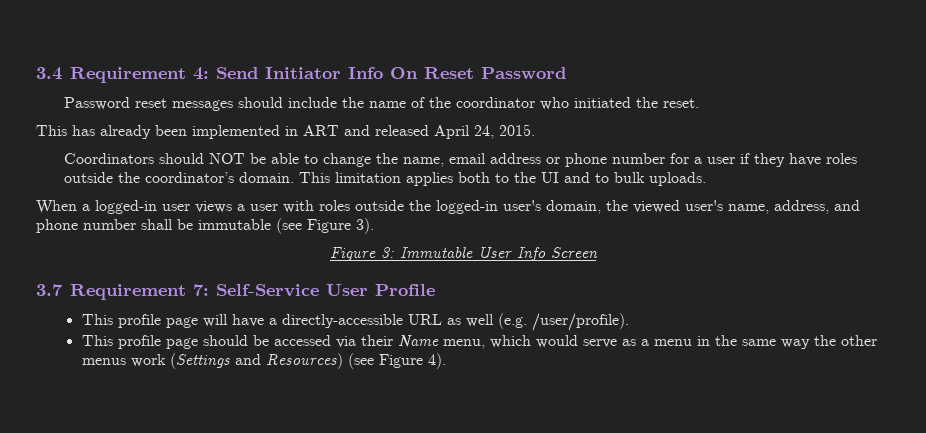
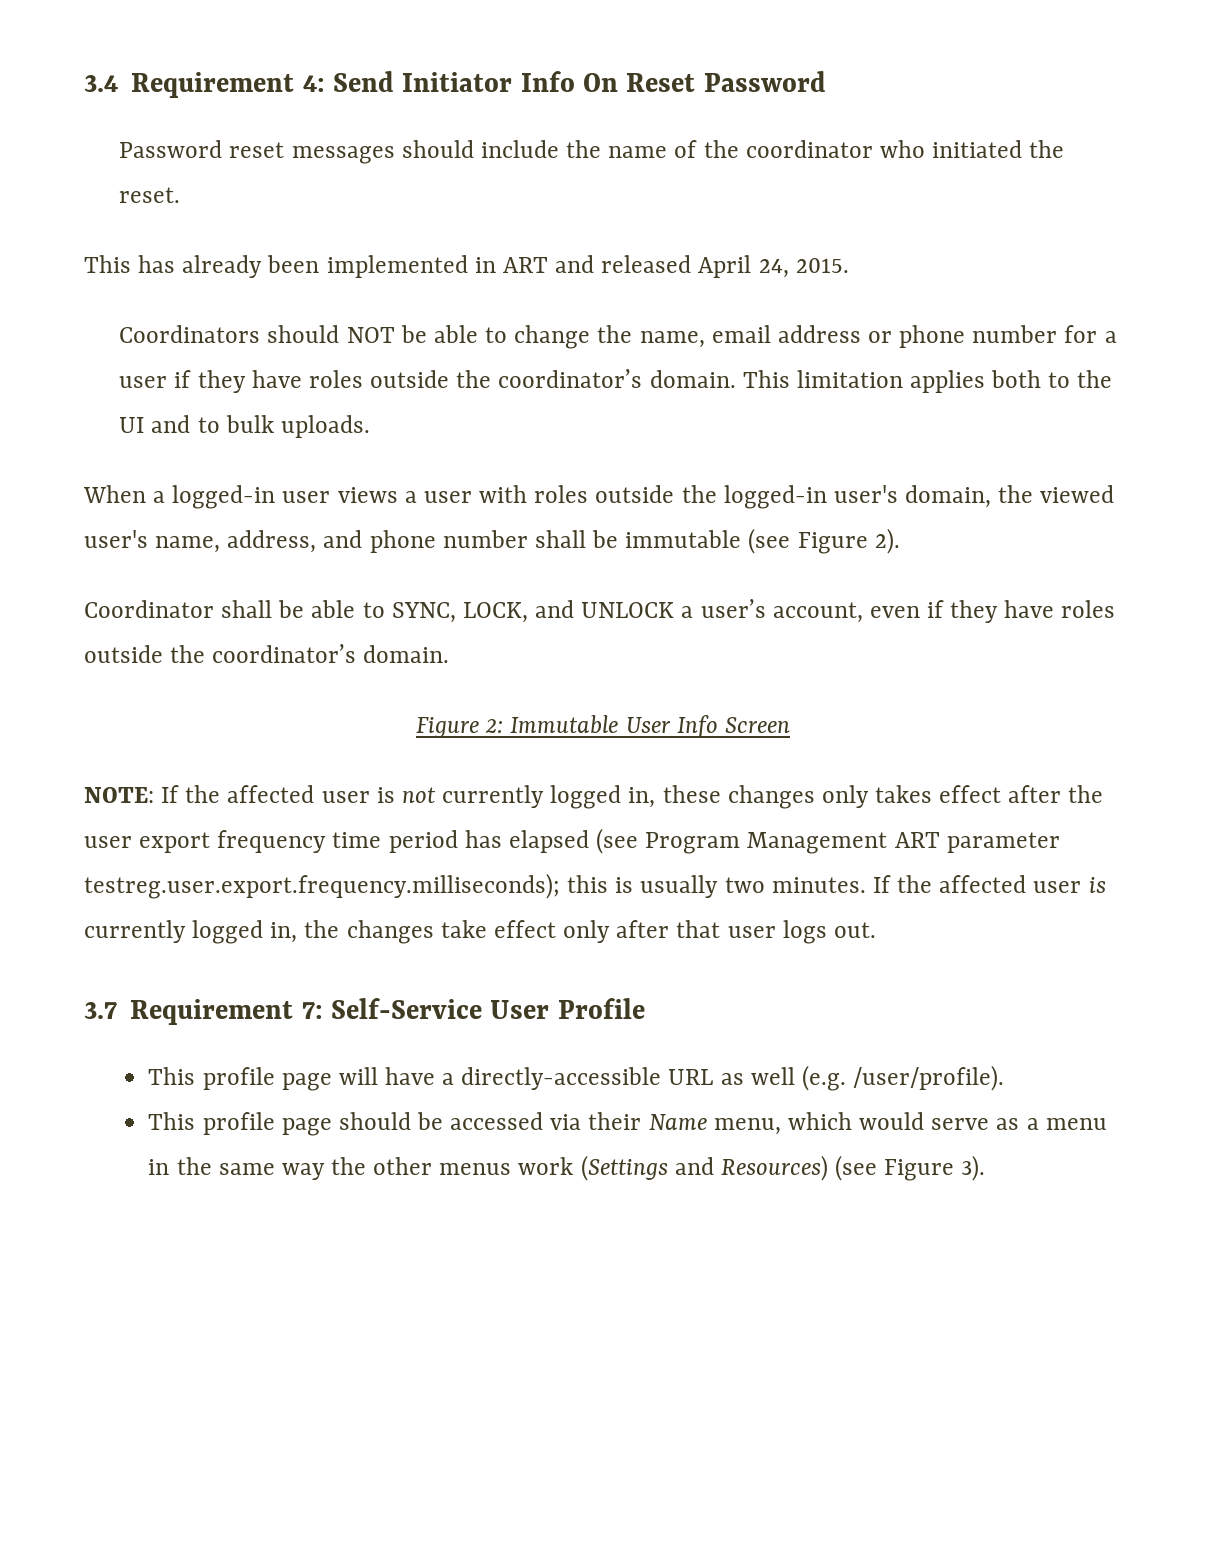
- When a logged-in user views a user with roles outside the logged-in user's domain, the viewed user's name, address, and phone number shall be immutable (see Figure 3).
- Figure 3: Immutable User Info Screen
+ When a logged-in user views a user with roles outside the logged-in user's domain, the viewed user's name, address, and phone number shall be immutable (see Figure 2).
+ Coordinator shall be able to SYNC, LOCK, and UNLOCK a user’s account, even if they have roles outside the coordinator’s domain.
+ Figure 2: Immutable User Info Screen
+ NOTE: If the affected user is not currently logged in, these changes only takes effect after the user export frequency time period has elapsed (see Program Management ART parameter testreg.user.export.frequency.milliseconds); this is usually two minutes. If the affected user is currently logged in, the changes take effect only after that user logs out.
- This profile page should be accessed via their Name menu, which would serve as a menu in the same way the other menus work (Settings and Resources) (see Figure 4).
+ This profile page should be accessed via their Name menu, which would serve as a menu in the same way the other menus work (Settings and Resources) (see Figure 3).

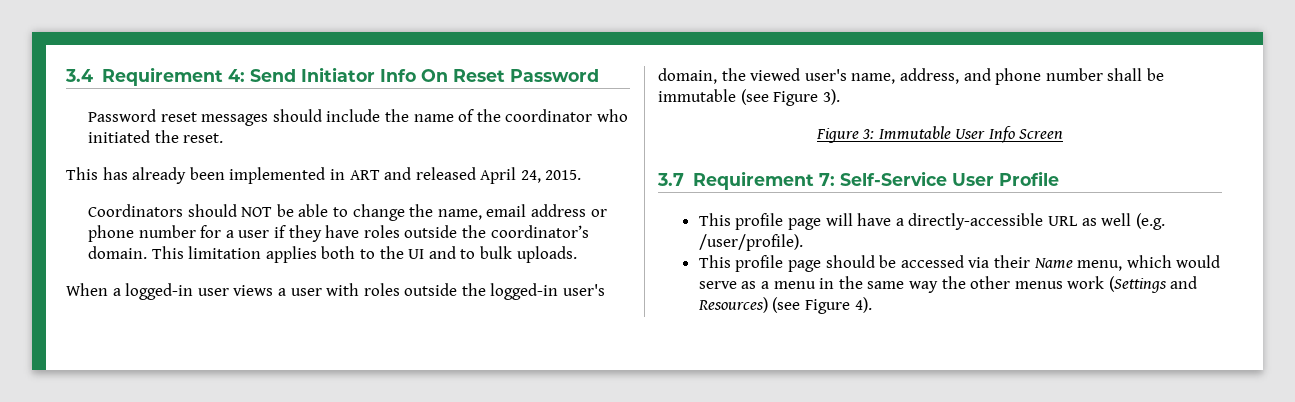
- When a logged-in user views a user with roles outside the logged-in user's domain, the viewed user's name, address, and phone number shall be immutable (see Figure 2).
- Coordinator shall be able to SYNC, LOCK, and UNLOCK a user’s account, even if they have roles outside the coordinator’s domain.
- Figure 2: Immutable User Info Screen
+ When a logged-in user views a user with roles outside the logged-in user's domain, the viewed user's name, address, and phone number shall be immutable (see Figure 3).
+ Figure 3: Immutable User Info Screen
- NOTE: If the affected user is not currently logged in, these changes only takes effect after the user export frequency time period has elapsed (see Program Management ART parameter testreg.user.export.frequency.milliseconds); this is usually two minutes. If the affected user is currently logged in, the changes take effect only after that user logs out.
- This profile page should be accessed via their Name menu, which would serve as a menu in the same way the other menus work (Settings and Resources) (see Figure 3).
+ This profile page should be accessed via their Name menu, which would serve as a menu in the same way the other menus work (Settings and Resources) (see Figure 4).

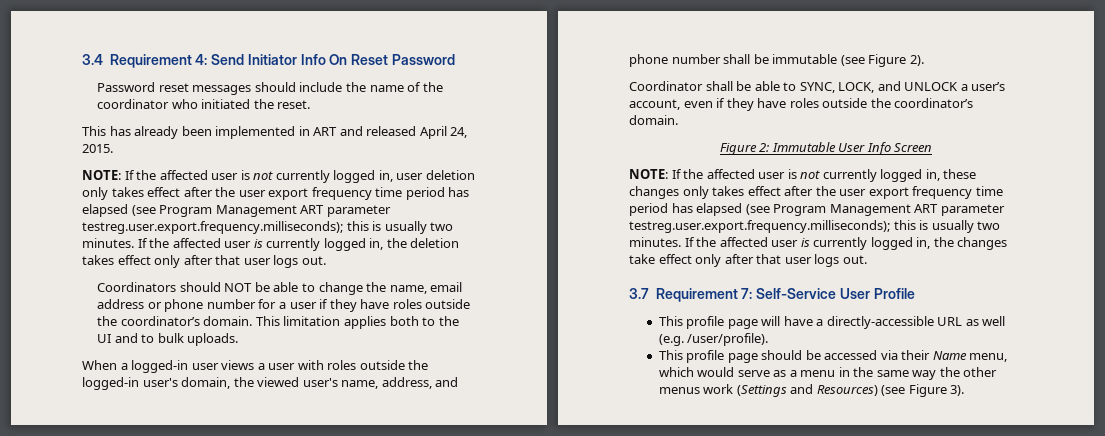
+ NOTE: If the affected user is not currently logged in, user deletion only takes effect after the user export frequency time period has elapsed (see Program Management ART parameter testreg.user.export.frequency.milliseconds); this is usually two minutes. If the affected user is currently logged in, the deletion takes effect only after that user logs out.
- When a logged-in user views a user with roles outside the logged-in user's domain, the viewed user's name, address, and phone number shall be immutable (see Figure 3).
- Figure 3: Immutable User Info Screen
+ When a logged-in user views a user with roles outside the logged-in user's domain, the viewed user's name, address, and phone number shall be immutable (see Figure 2).
+ Coordinator shall be able to SYNC, LOCK, and UNLOCK a user’s account, even if they have roles outside the coordinator’s domain.
+ Figure 2: Immutable User Info Screen
+ NOTE: If the affected user is not currently logged in, these changes only takes effect after the user export frequency time period has elapsed (see Program Management ART parameter testreg.user.export.frequency.milliseconds); this is usually two minutes. If the affected user is currently logged in, the changes take effect only after that user logs out.
- This profile page should be accessed via their Name menu, which would serve as a menu in the same way the other menus work (Settings and Resources) (see Figure 4).
+ This profile page should be accessed via their Name menu, which would serve as a menu in the same way the other menus work (Settings and Resources) (see Figure 3).

